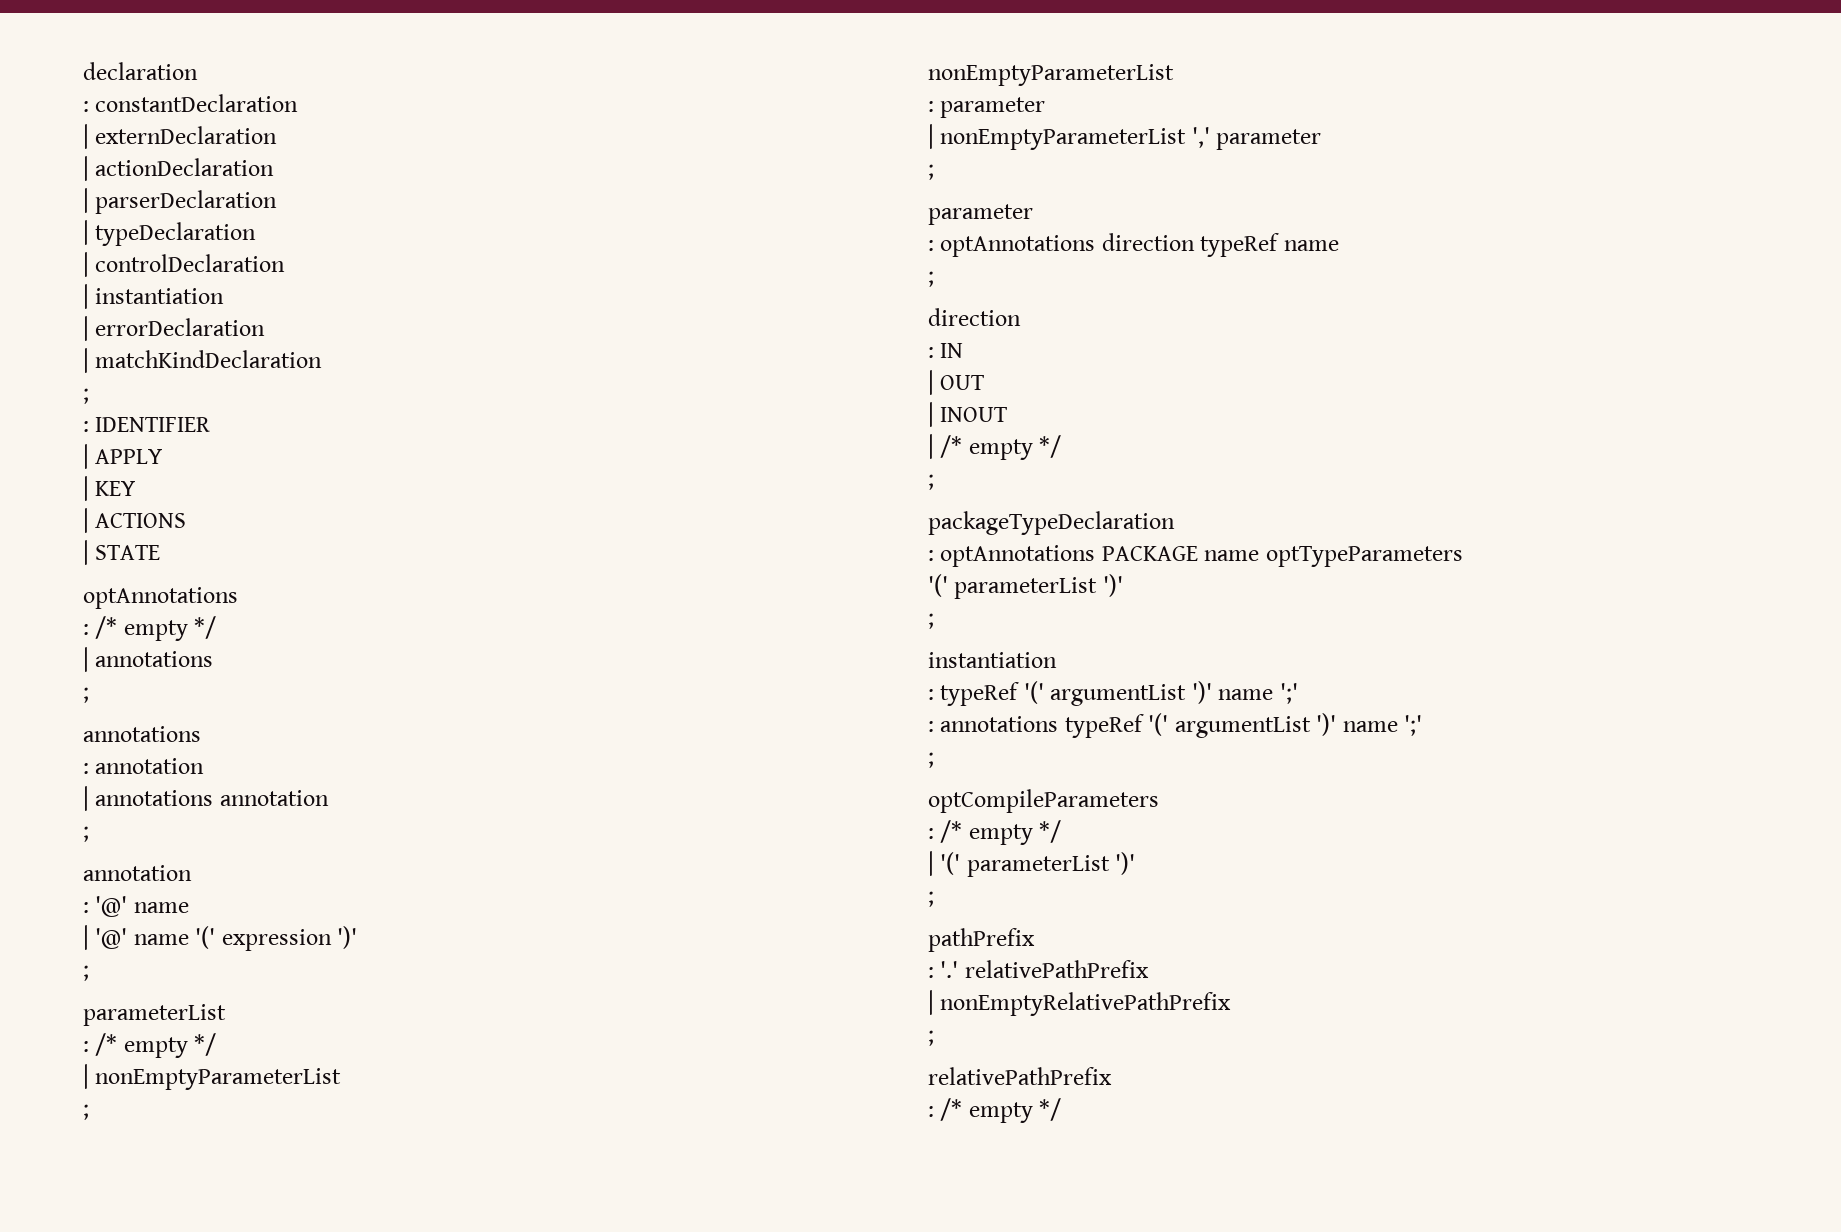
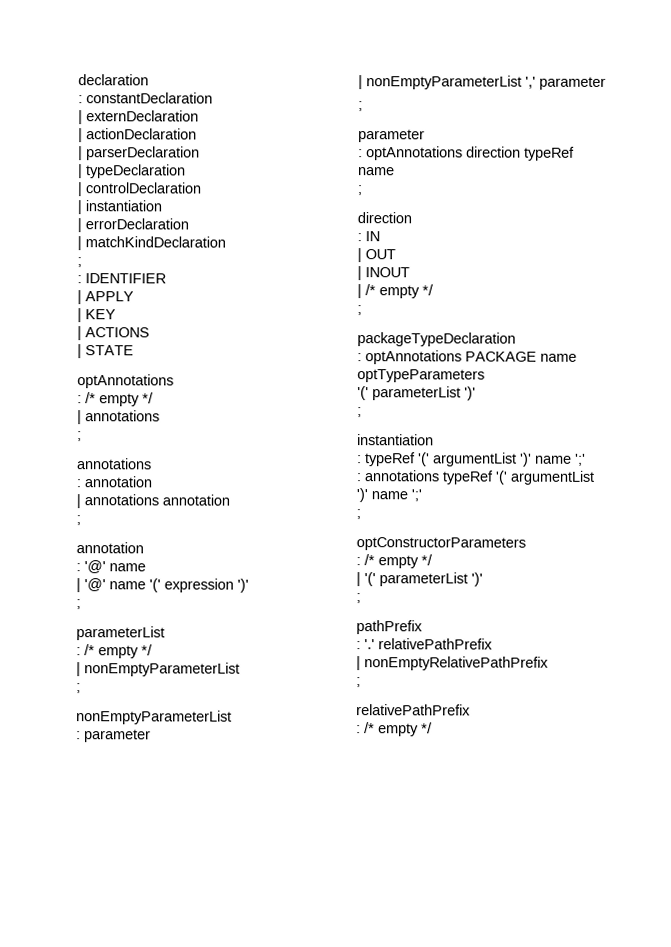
- optCompileParameters
+ optConstructorParameters

